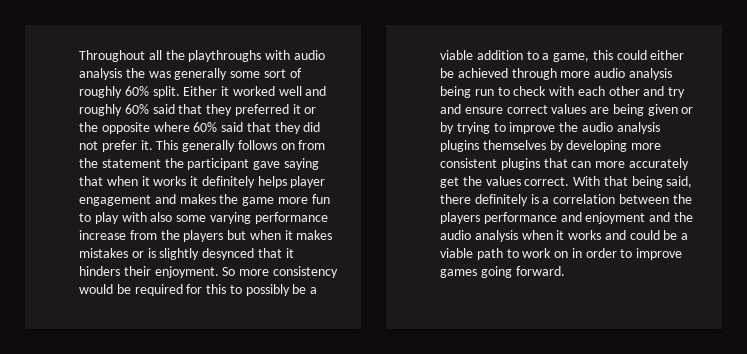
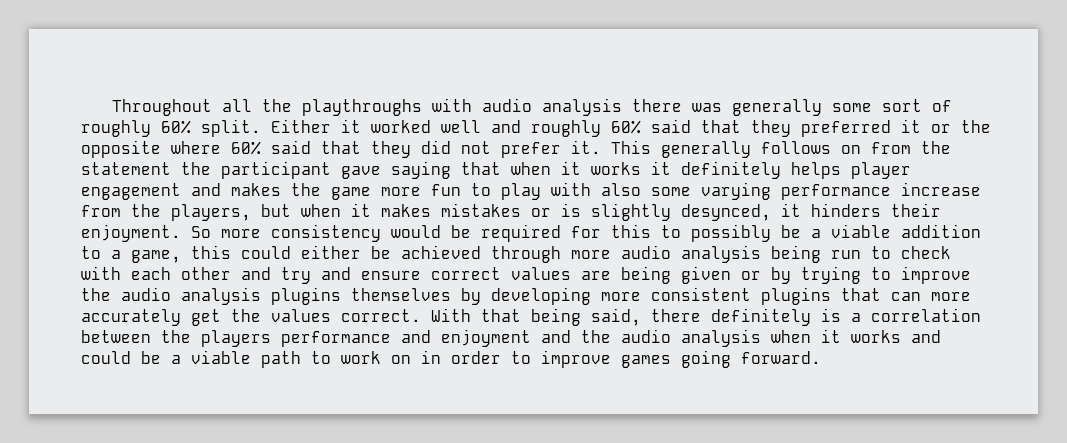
- Throughout all the playthroughs with audio analysis the was generally some sort of roughly 60% split.
+ Throughout all the playthroughs with audio analysis there was generally some sort of roughly 60% split.
- This generally follows on from the statement the participant gave saying that when it works it definitely helps player engagement and makes the game more fun to play with also some varying performance increase from the players but when it makes mistakes or is slightly desynced that it hinders their enjoyment.
+ This generally follows on from the statement the participant gave saying that when it works it definitely helps player engagement and makes the game more fun to play with also some varying performance increase from the players, but when it makes mistakes or is slightly desynced, it hinders their enjoyment.

